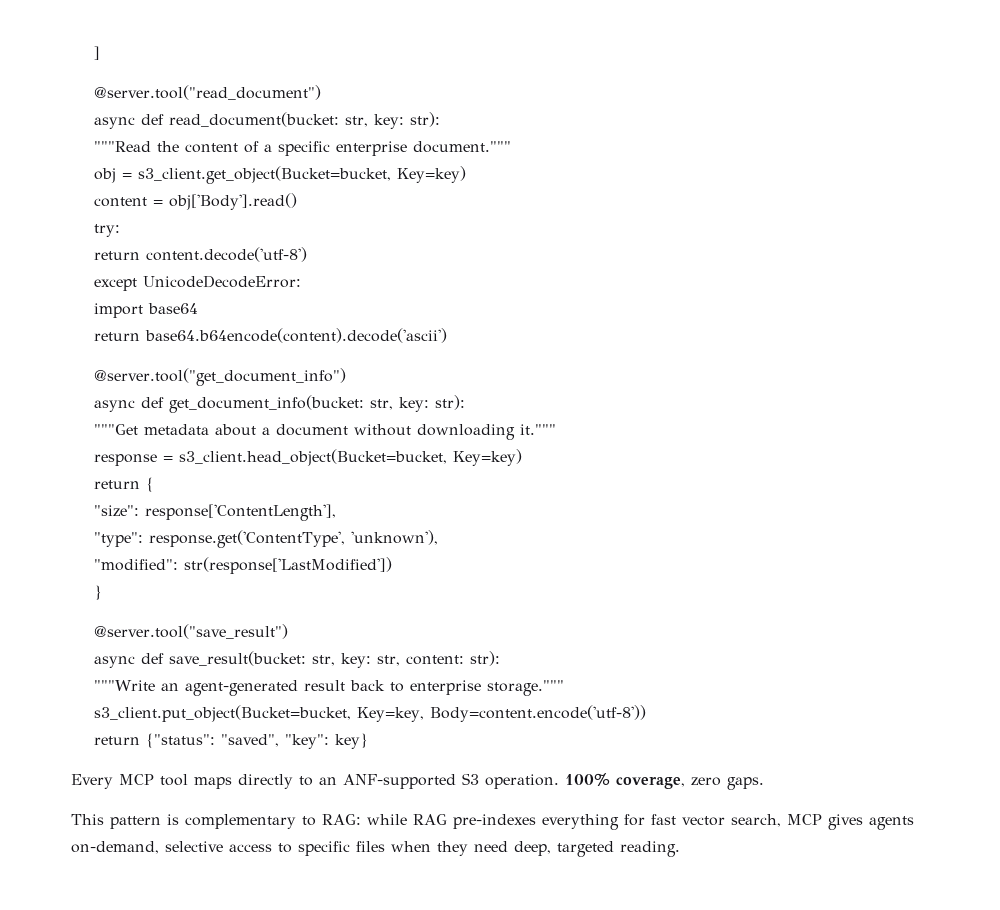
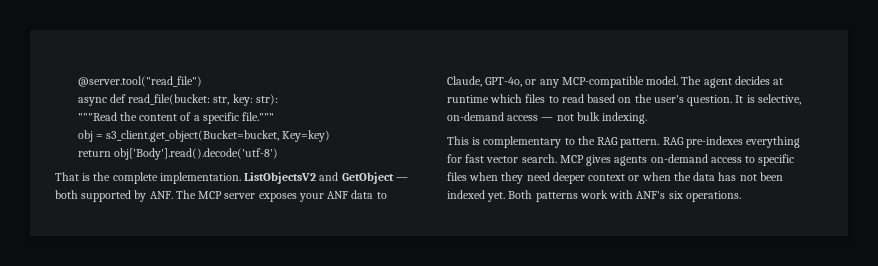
- ]
- @server.tool("read_document")
- async def read_document(bucket: str, key: str):
+ @server.tool("read_file")
+ async def read_file(bucket: str, key: str):
- """Read the content of a specific enterprise document."""
+ """Read the content of a specific file."""
- content = obj['Body'].read()
- try:
- return content.decode('utf-8')
- except UnicodeDecodeError:
- import base64
- return base64.b64encode(content).decode('ascii')
- @server.tool("get_document_info")
- async def get_document_info(bucket: str, key: str):
- """Get metadata about a document without downloading it."""
- response = s3_client.head_object(Bucket=bucket, Key=key)
- return {
- "size": response['ContentLength'],
- "type": response.get('ContentType', 'unknown'),
- "modified": str(response['LastModified'])
- }
- @server.tool("save_result")
- async def save_result(bucket: str, key: str, content: str):
- """Write an agent-generated result back to enterprise storage."""
- s3_client.put_object(Bucket=bucket, Key=key, Body=content.encode('utf-8'))
- return {"status": "saved", "key": key}
- Every MCP tool maps directly to an ANF-supported S3 operation. 100% coverage, zero gaps.
+ return obj['Body'].read().decode('utf-8')
+ That is the complete implementation. ListObjectsV2 and GetObject — both supported by ANF. The MCP server exposes your ANF data to Claude, GPT-4o, or any MCP-compatible model. The agent decides at runtime which files to read based on the user's question. It is selective, on-demand access — not bulk indexing.
- This pattern is complementary to RAG: while RAG pre-indexes everything for fast vector search, MCP gives agents on-demand, selective access to specific files when they need deep, targeted reading.
+ This is complementary to the RAG pattern. RAG pre-indexes everything for fast vector search. MCP gives agents on-demand access to specific files when they need deeper context or when the data has not been indexed yet. Both patterns work with ANF's six operations.

